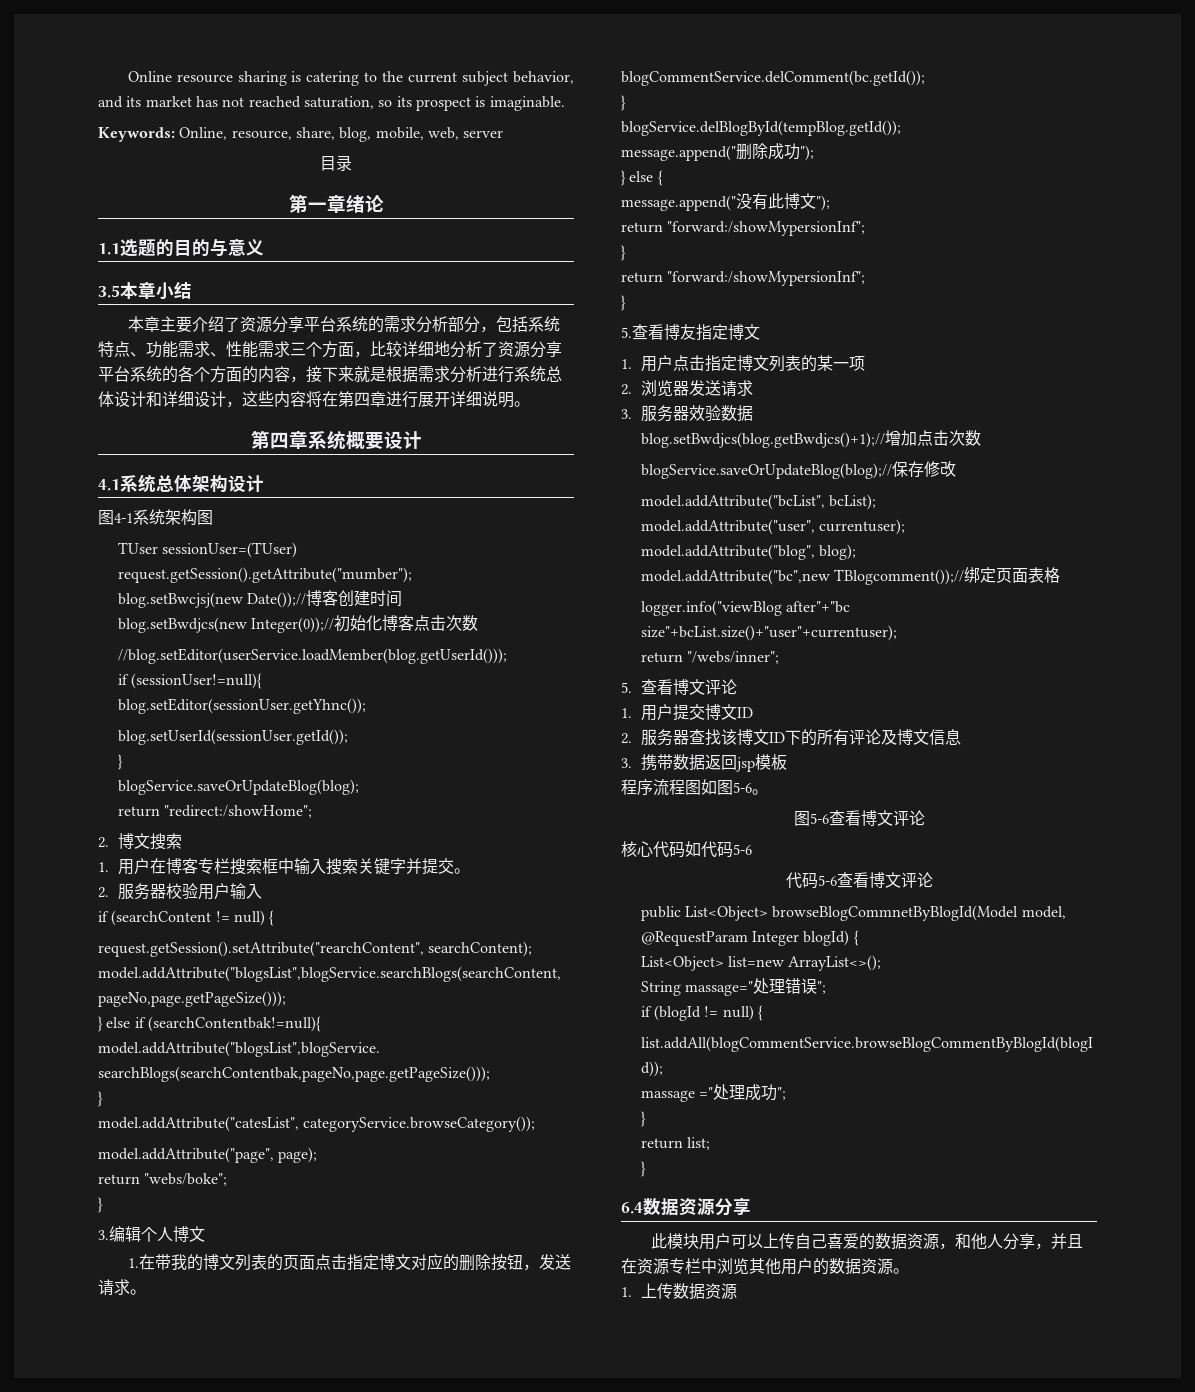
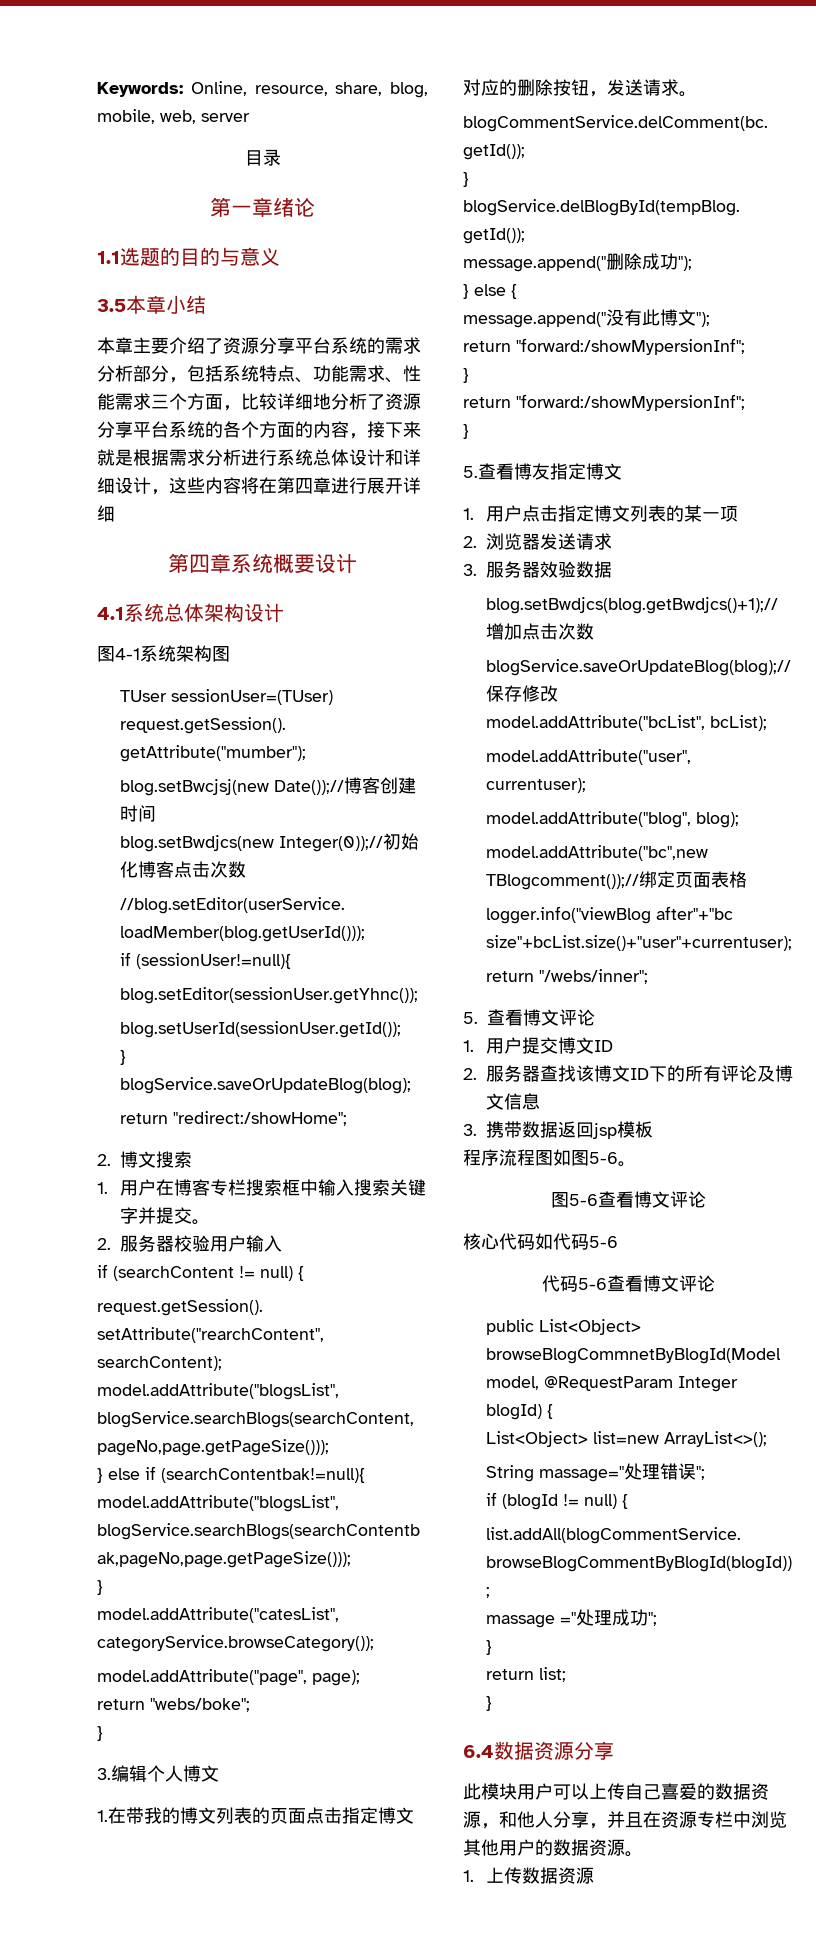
- Online resource sharing is catering to the current subject behavior, and its market has not reached saturation, so its prospect is imaginable.
- 本章主要介绍了资源分享平台系统的需求分析部分，包括系统特点、功能需求、性能需求三个方面，比较详细地分析了资源分享平台系统的各个方面的内容，接下来就是根据需求分析进行系统总体设计和详细设计，这些内容将在第四章进行展开详细说明。
+ 本章主要介绍了资源分享平台系统的需求分析部分，包括系统特点、功能需求、性能需求三个方面，比较详细地分析了资源分享平台系统的各个方面的内容，接下来就是根据需求分析进行系统总体设计和详细设计，这些内容将在第四章进行展开详细

